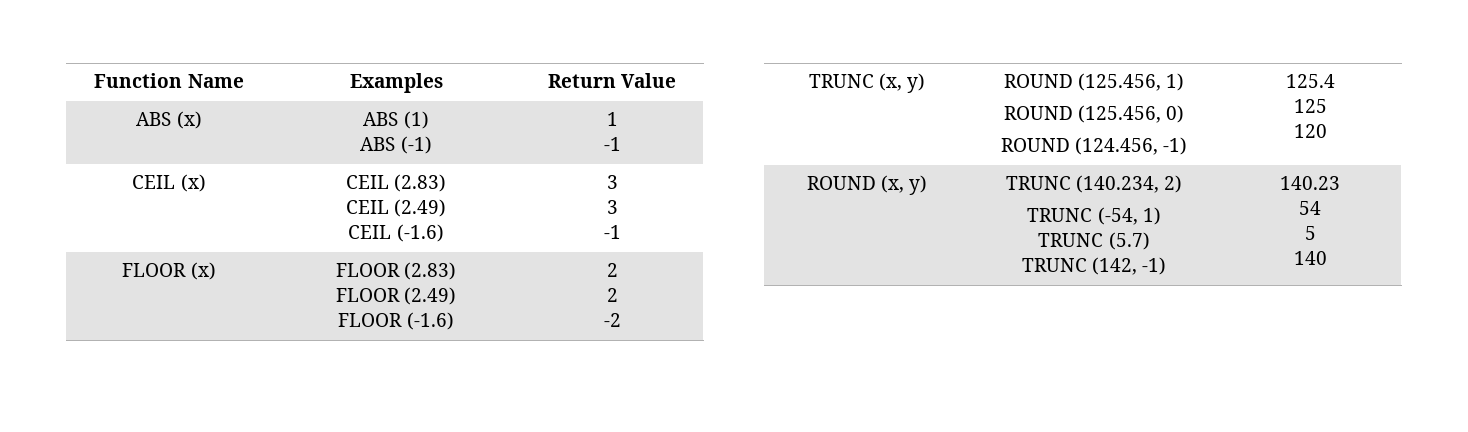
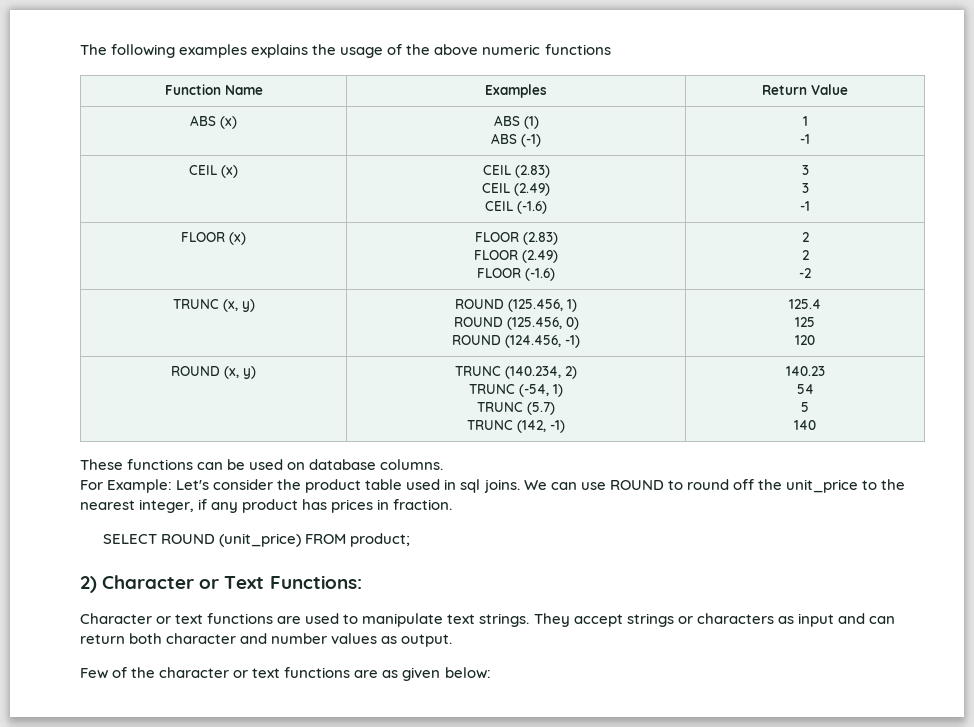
+ The following examples explains the usage of the above numeric functions
+ These functions can be used on database columns.
+ For Example: Let's consider the product table used in sql joins. We can use ROUND to round off the unit_price to the nearest integer, if any product has prices in fraction.
+ SELECT ROUND (unit_price) FROM product;
+ 2) Character or Text Functions:
+ Character or text functions are used to manipulate text strings. They accept strings or characters as input and can return both character and number values as output.
+ Few of the character or text functions are as given below:

